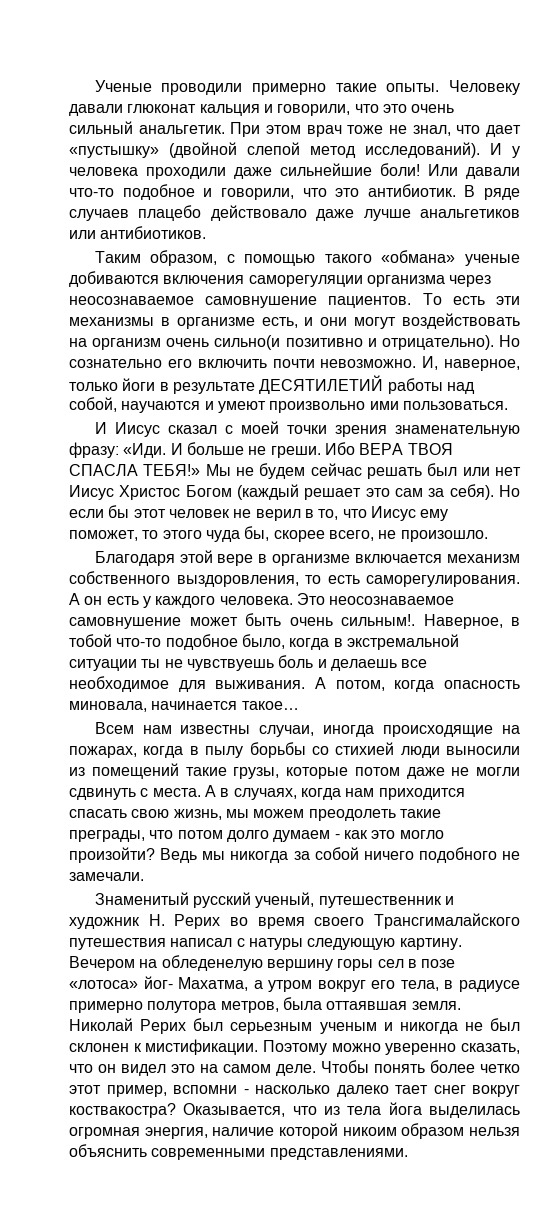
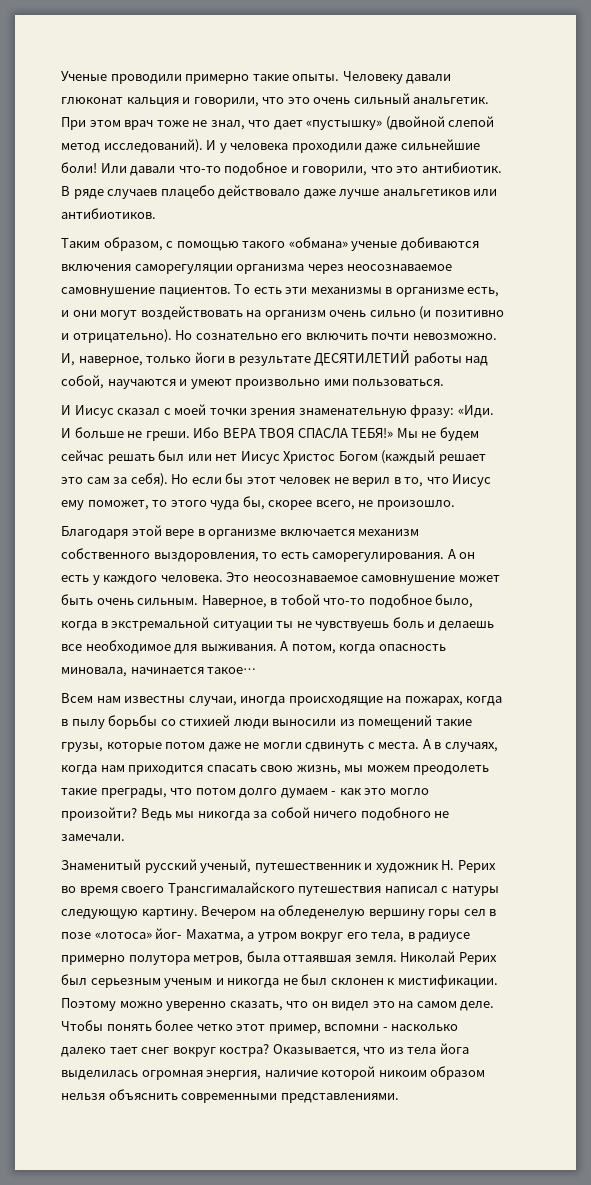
- То есть эти механизмы в организме есть, и они могут воздействовать на организм очень сильно(и позитивно и отрицательно).
+ То есть эти механизмы в организме есть, и они могут воздействовать на организм очень сильно (и позитивно и отрицательно).
- Это неосознаваемое самовнушение может быть очень сильным!.
+ Это неосознаваемое самовнушение может быть очень сильным.
- Чтобы понять более четко этот пример, вспомни - насколько далеко тает снег вокруг коствакостра?
+ Чтобы понять более четко этот пример, вспомни - насколько далеко тает снег вокруг костра?

